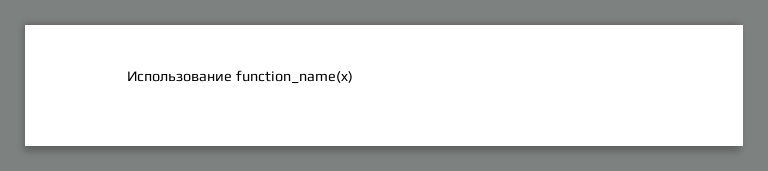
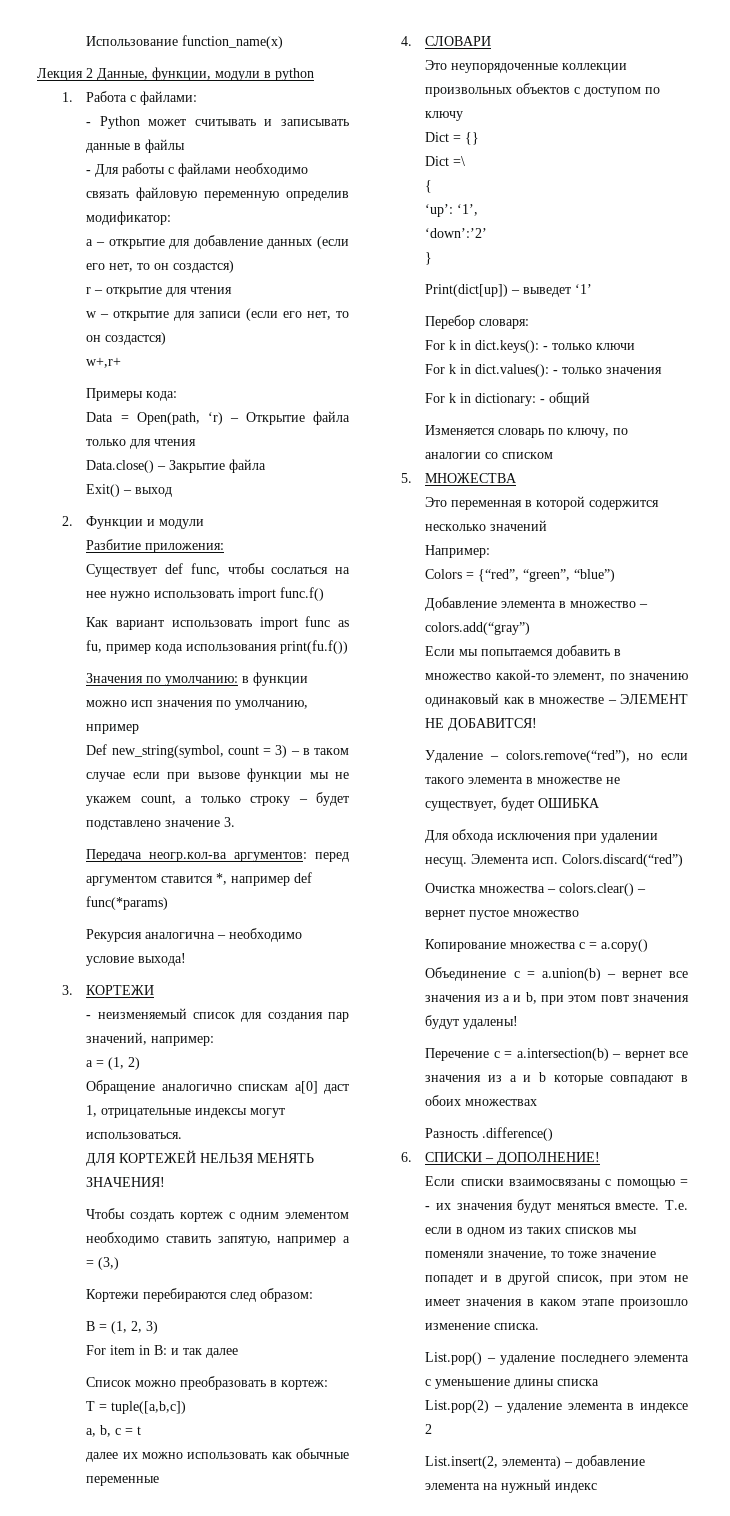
+ Лекция 2 Данные, функции, модули в python
+ 1. Работа с файлами:
+ - Python может считывать и записывать данные в файлы
+ - Для работы с файлами необходимо связать файловую переменную определив модификатор:
+ a – открытие для добавление данных (если его нет, то он создастся)
+ r – открытие для чтения
+ w – открытие для записи (если его нет, то он создастся)
+ w+,r+
+ Примеры кода:
+ Data = Open(path, ‘r) – Открытие файла только для чтения
+ Data.close() – Закрытие файла
+ Exit() – выход
+ 2. Функции и модули
+ Разбитие приложения:
+ Существует def func, чтобы сослаться на нее нужно использовать import func.f()
+ Как вариант использовать import func as fu, пример кода использования print(fu.f())
+ Значения по умолчанию: в функции можно исп значения по умолчанию, нпример
+ Def new_string(symbol, count = 3) – в таком случае если при вызове функции мы не укажем count, а только строку – будет подставлено значение 3.
+ Передача неогр.кол-ва аргументов: перед аргументом ставится *, например def func(*params)
+ Рекурсия аналогична – необходимо условие выхода!
+ 3. КОРТЕЖИ
+ - неизменяемый список для создания пар значений, например:
+ a = (1, 2)
+ Обращение аналогично спискам a[0] даст 1, отрицательные индексы могут использоваться.
+ ДЛЯ КОРТЕЖЕЙ НЕЛЬЗЯ МЕНЯТЬ ЗНАЧЕНИЯ!
+ Чтобы создать кортеж с одним элементом необходимо ставить запятую, например a = (3,)
+ Кортежи перебираются след образом:
+ B = (1, 2, 3)
+ For item in B: и так далее
+ Список можно преобразовать в кортеж:
+ T = tuple([a,b,c])
+ a, b, c = t
+ далее их можно использовать как обычные переменные
+ 4. СЛОВАРИ
+ Это неупорядоченные коллекции произвольных объектов с доступом по ключу
+ Dict = {}
+ Dict =\
+ {
+ ‘up’: ‘1’,
+ ‘down’:’2’
+ }
+ Print(dict[up]) – выведет ‘1’
+ Перебор словаря:
+ For k in dict.keys(): - только ключи
+ For k in dict.values(): - только значения
+ For k in dictionary: - общий
+ Изменяется словарь по ключу, по аналогии со списком
+ 5. МНОЖЕСТВА
+ Это переменная в которой содержится несколько значений
+ Например:
+ Colors = {“red”, “green”, “blue”)
+ Добавление элемента в множество – colors.add(“gray”)
+ Если мы попытаемся добавить в множество какой-то элемент, по значению одинаковый как в множестве – ЭЛЕМЕНТ НЕ ДОБАВИТСЯ!
+ Удаление – colors.remove(“red”), но если такого элемента в множестве не существует, будет ОШИБКА
+ Для обхода исключения при удалении несущ. Элемента исп. Colors.discard(“red”)
+ Очистка множества – colors.clear() – вернет пустое множество
+ Копирование множества c = a.copy()
+ Объединение с = a.union(b) – вернет все значения из a и b, при этом повт значения будут удалены!
+ Перечение c = a.intersection(b) – вернет все значения из a и b которые совпадают в обоих множествах
+ Разность .difference()
+ 6. СПИСКИ – ДОПОЛНЕНИЕ!
+ Если списки взаимосвязаны с помощью = - их значения будут меняться вместе. Т.е. если в одном из таких списков мы поменяли значение, то тоже значение попадет и в другой список, при этом не имеет значения в каком этапе произошло изменение списка.
+ List.pop() – удаление последнего элемента с уменьшение длины списка
+ List.pop(2) – удаление элемента в индексе 2
+ List.insert(2, элемента) – добавление элемента на нужный индекс

